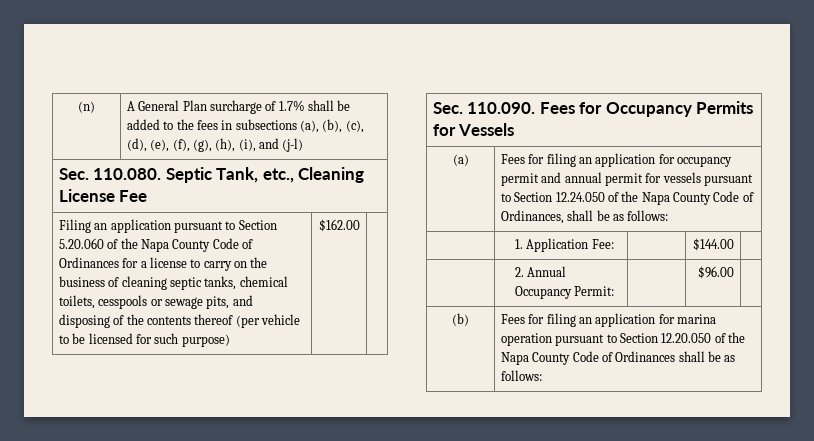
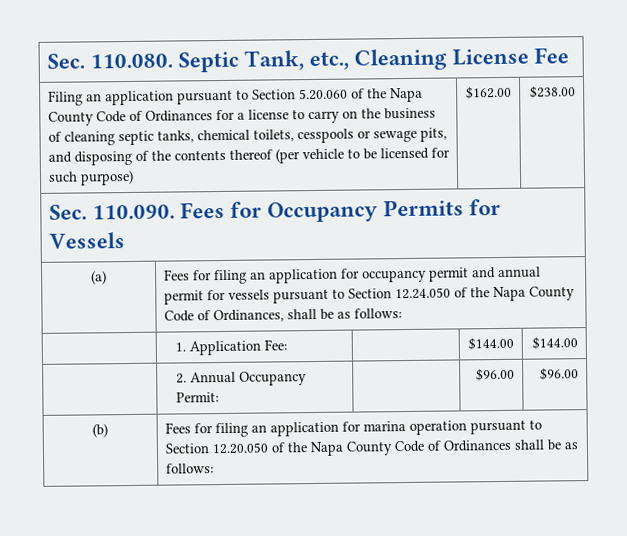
- (n) | A General Plan surcharge of 1.7% shall be added to the fees in subsections (a), (b), (c), (d), (e), (f), (g), (h), (i), and (j-l)
+ $238.00
- | 1. Application Fee: | | $144.00 |
+ | 1. Application Fee: | | $144.00 | $144.00
- | 2. Annual Occupancy Permit: | | $96.00 |
+ | 2. Annual Occupancy Permit: | | $96.00 | $96.00

